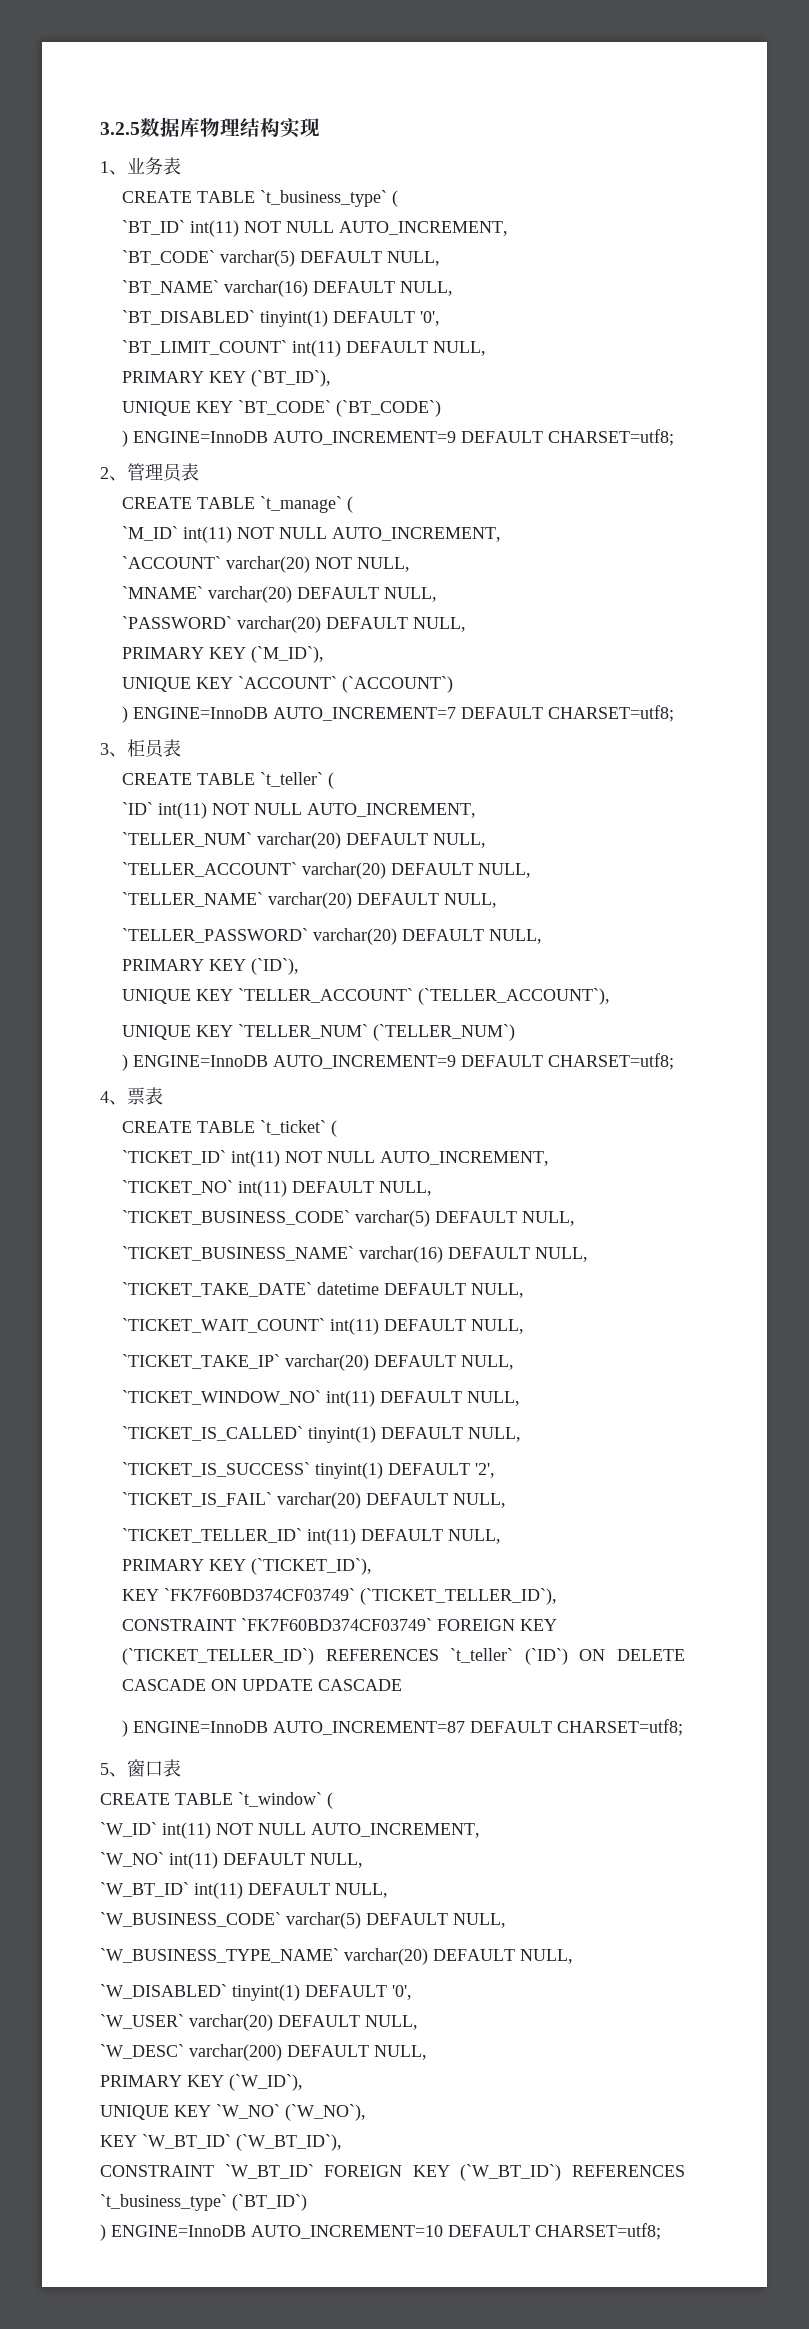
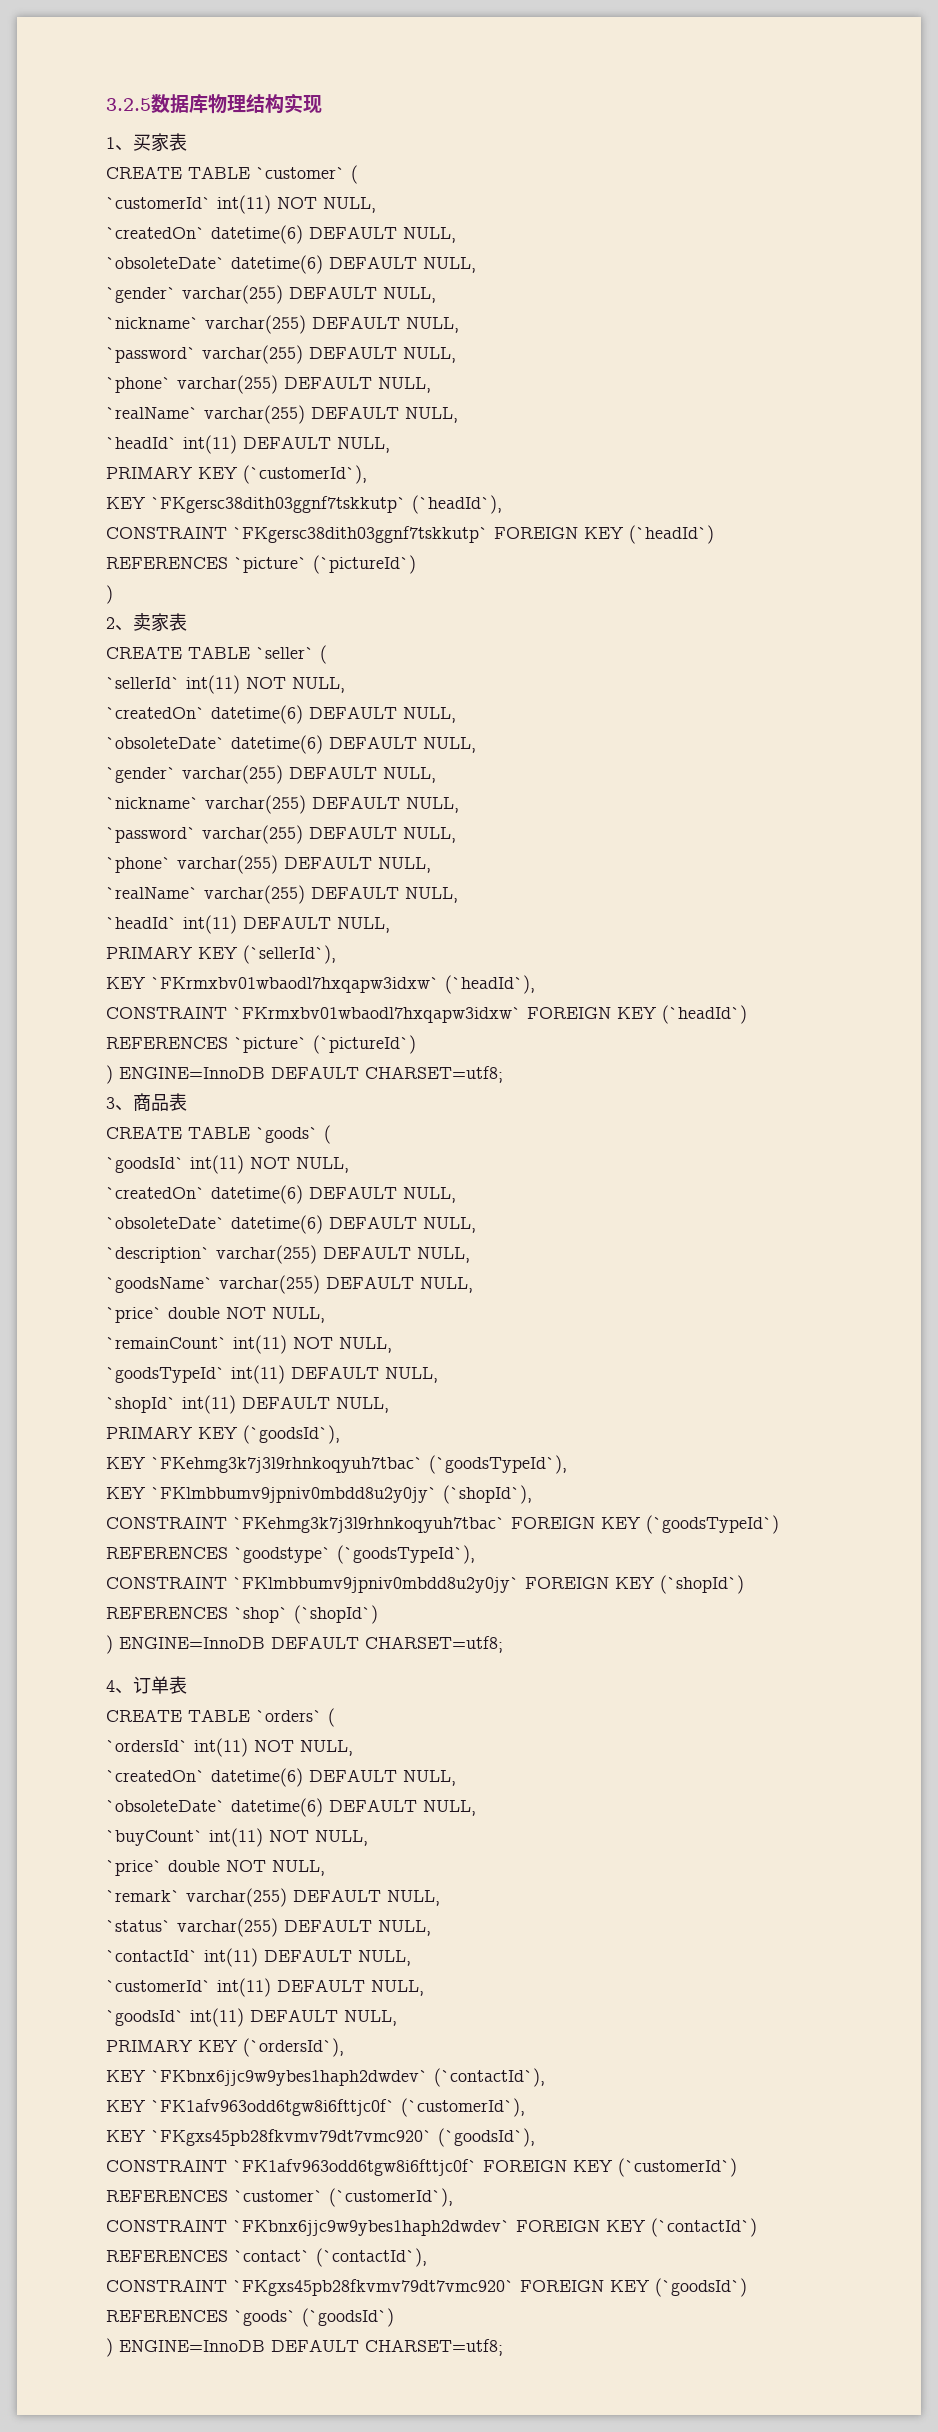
- 1、业务表
- CREATE TABLE `t_business_type` (
- `BT_ID` int(11) NOT NULL AUTO_INCREMENT,
- `BT_CODE` varchar(5) DEFAULT NULL,
- `BT_NAME` varchar(16) DEFAULT NULL,
- `BT_DISABLED` tinyint(1) DEFAULT '0',
- `BT_LIMIT_COUNT` int(11) DEFAULT NULL,
- PRIMARY KEY (`BT_ID`),
- UNIQUE KEY `BT_CODE` (`BT_CODE`)
- ) ENGINE=InnoDB AUTO_INCREMENT=9 DEFAULT CHARSET=utf8;
+ 1、买家表
+ CREATE TABLE `customer` (
+ `customerId` int(11) NOT NULL,
+ `createdOn` datetime(6) DEFAULT NULL,
+ `obsoleteDate` datetime(6) DEFAULT NULL,
+ `gender` varchar(255) DEFAULT NULL,
+ `nickname` varchar(255) DEFAULT NULL,
+ `password` varchar(255) DEFAULT NULL,
+ `phone` varchar(255) DEFAULT NULL,
+ `realName` varchar(255) DEFAULT NULL,
+ `headId` int(11) DEFAULT NULL,
+ PRIMARY KEY (`customerId`),
+ KEY `FKgersc38dith03ggnf7tskkutp` (`headId`),
+ CONSTRAINT `FKgersc38dith03ggnf7tskkutp` FOREIGN KEY (`headId`) REFERENCES `picture` (`pictureId`)
+ )
- 2、管理员表
- CREATE TABLE `t_manage` (
- `M_ID` int(11) NOT NULL AUTO_INCREMENT,
- `ACCOUNT` varchar(20) NOT NULL,
- `MNAME` varchar(20) DEFAULT NULL,
- `PASSWORD` varchar(20) DEFAULT NULL,
- PRIMARY KEY (`M_ID`),
- UNIQUE KEY `ACCOUNT` (`ACCOUNT`)
- ) ENGINE=InnoDB AUTO_INCREMENT=7 DEFAULT CHARSET=utf8;
- 3、柜员表
- CREATE TABLE `t_teller` (
- `ID` int(11) NOT NULL AUTO_INCREMENT,
- `TELLER_NUM` varchar(20) DEFAULT NULL,
- `TELLER_ACCOUNT` varchar(20) DEFAULT NULL,
- `TELLER_NAME` varchar(20) DEFAULT NULL,
- `TELLER_PASSWORD` varchar(20) DEFAULT NULL,
- PRIMARY KEY (`ID`),
- UNIQUE KEY `TELLER_ACCOUNT` (`TELLER_ACCOUNT`),
- UNIQUE KEY `TELLER_NUM` (`TELLER_NUM`)
- ) ENGINE=InnoDB AUTO_INCREMENT=9 DEFAULT CHARSET=utf8;
- 4、票表
- CREATE TABLE `t_ticket` (
- `TICKET_ID` int(11) NOT NULL AUTO_INCREMENT,
- `TICKET_NO` int(11) DEFAULT NULL,
- `TICKET_BUSINESS_CODE` varchar(5) DEFAULT NULL,
- `TICKET_BUSINESS_NAME` varchar(16) DEFAULT NULL,
- `TICKET_TAKE_DATE` datetime DEFAULT NULL,
- `TICKET_WAIT_COUNT` int(11) DEFAULT NULL,
- `TICKET_TAKE_IP` varchar(20) DEFAULT NULL,
- `TICKET_WINDOW_NO` int(11) DEFAULT NULL,
- `TICKET_IS_CALLED` tinyint(1) DEFAULT NULL,
- `TICKET_IS_SUCCESS` tinyint(1) DEFAULT '2',
- `TICKET_IS_FAIL` varchar(20) DEFAULT NULL,
- `TICKET_TELLER_ID` int(11) DEFAULT NULL,
- PRIMARY KEY (`TICKET_ID`),
- KEY `FK7F60BD374CF03749` (`TICKET_TELLER_ID`),
- CONSTRAINT `FK7F60BD374CF03749` FOREIGN KEY (`TICKET_TELLER_ID`) REFERENCES `t_teller` (`ID`) ON DELETE CASCADE ON UPDATE CASCADE
- ) ENGINE=InnoDB AUTO_INCREMENT=87 DEFAULT CHARSET=utf8;
- 5、窗口表
- CREATE TABLE `t_window` (
- `W_ID` int(11) NOT NULL AUTO_INCREMENT,
- `W_NO` int(11) DEFAULT NULL,
- `W_BT_ID` int(11) DEFAULT NULL,
- `W_BUSINESS_CODE` varchar(5) DEFAULT NULL,
- `W_BUSINESS_TYPE_NAME` varchar(20) DEFAULT NULL,
- `W_DISABLED` tinyint(1) DEFAULT '0',
- `W_USER` varchar(20) DEFAULT NULL,
- `W_DESC` varchar(200) DEFAULT NULL,
- PRIMARY KEY (`W_ID`),
- UNIQUE KEY `W_NO` (`W_NO`),
- KEY `W_BT_ID` (`W_BT_ID`),
- CONSTRAINT `W_BT_ID` FOREIGN KEY (`W_BT_ID`) REFERENCES `t_business_type` (`BT_ID`)
- ) ENGINE=InnoDB AUTO_INCREMENT=10 DEFAULT CHARSET=utf8;
+ 2、卖家表
+ CREATE TABLE `seller` (
+ `sellerId` int(11) NOT NULL,
+ `createdOn` datetime(6) DEFAULT NULL,
+ `obsoleteDate` datetime(6) DEFAULT NULL,
+ `gender` varchar(255) DEFAULT NULL,
+ `nickname` varchar(255) DEFAULT NULL,
+ `password` varchar(255) DEFAULT NULL,
+ `phone` varchar(255) DEFAULT NULL,
+ `realName` varchar(255) DEFAULT NULL,
+ `headId` int(11) DEFAULT NULL,
+ PRIMARY KEY (`sellerId`),
+ KEY `FKrmxbv01wbaodl7hxqapw3idxw` (`headId`),
+ CONSTRAINT `FKrmxbv01wbaodl7hxqapw3idxw` FOREIGN KEY (`headId`) REFERENCES `picture` (`pictureId`)
+ ) ENGINE=InnoDB DEFAULT CHARSET=utf8;
+ 3、商品表
+ CREATE TABLE `goods` (
+ `goodsId` int(11) NOT NULL,
+ `createdOn` datetime(6) DEFAULT NULL,
+ `obsoleteDate` datetime(6) DEFAULT NULL,
+ `description` varchar(255) DEFAULT NULL,
+ `goodsName` varchar(255) DEFAULT NULL,
+ `price` double NOT NULL,
+ `remainCount` int(11) NOT NULL,
+ `goodsTypeId` int(11) DEFAULT NULL,
+ `shopId` int(11) DEFAULT NULL,
+ PRIMARY KEY (`goodsId`),
+ KEY `FKehmg3k7j3l9rhnkoqyuh7tbac` (`goodsTypeId`),
+ KEY `FKlmbbumv9jpniv0mbdd8u2y0jy` (`shopId`),
+ CONSTRAINT `FKehmg3k7j3l9rhnkoqyuh7tbac` FOREIGN KEY (`goodsTypeId`) REFERENCES `goodstype` (`goodsTypeId`),
+ CONSTRAINT `FKlmbbumv9jpniv0mbdd8u2y0jy` FOREIGN KEY (`shopId`) REFERENCES `shop` (`shopId`)
+ ) ENGINE=InnoDB DEFAULT CHARSET=utf8;
+ 4、订单表
+ CREATE TABLE `orders` (
+ `ordersId` int(11) NOT NULL,
+ `createdOn` datetime(6) DEFAULT NULL,
+ `obsoleteDate` datetime(6) DEFAULT NULL,
+ `buyCount` int(11) NOT NULL,
+ `price` double NOT NULL,
+ `remark` varchar(255) DEFAULT NULL,
+ `status` varchar(255) DEFAULT NULL,
+ `contactId` int(11) DEFAULT NULL,
+ `customerId` int(11) DEFAULT NULL,
+ `goodsId` int(11) DEFAULT NULL,
+ PRIMARY KEY (`ordersId`),
+ KEY `FKbnx6jjc9w9ybes1haph2dwdev` (`contactId`),
+ KEY `FK1afv963odd6tgw8i6fttjc0f` (`customerId`),
+ KEY `FKgxs45pb28fkvmv79dt7vmc920` (`goodsId`),
+ CONSTRAINT `FK1afv963odd6tgw8i6fttjc0f` FOREIGN KEY (`customerId`) REFERENCES `customer` (`customerId`),
+ CONSTRAINT `FKbnx6jjc9w9ybes1haph2dwdev` FOREIGN KEY (`contactId`) REFERENCES `contact` (`contactId`),
+ CONSTRAINT `FKgxs45pb28fkvmv79dt7vmc920` FOREIGN KEY (`goodsId`) REFERENCES `goods` (`goodsId`)
+ ) ENGINE=InnoDB DEFAULT CHARSET=utf8;

